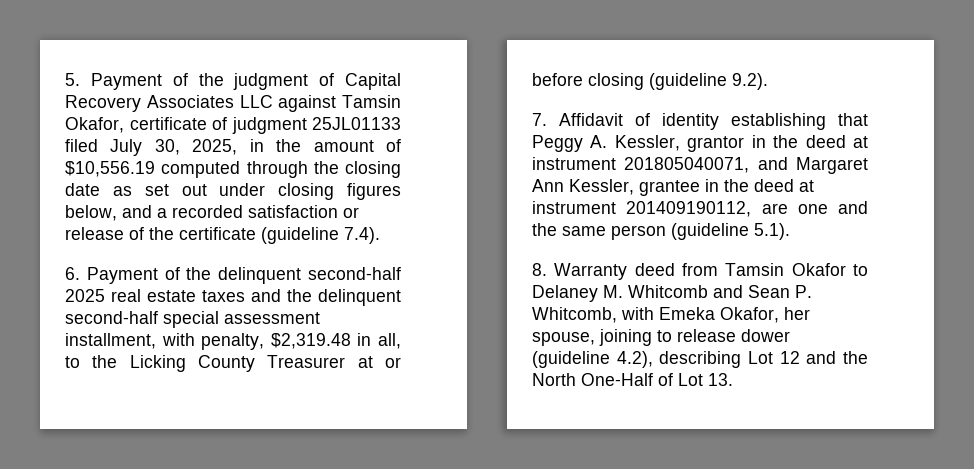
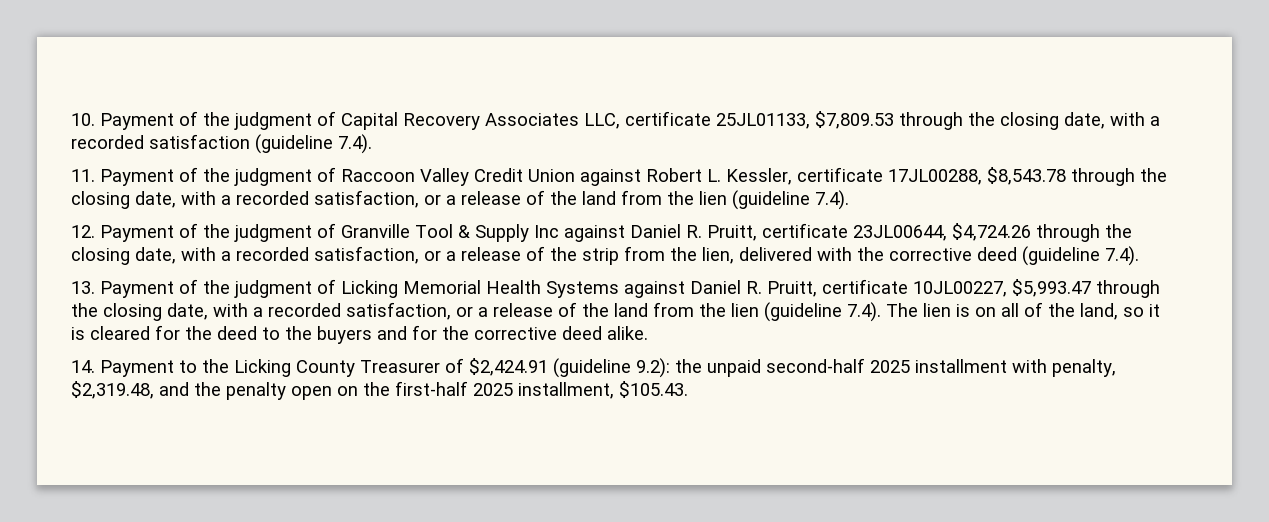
- 5. Payment of the judgment of Capital Recovery Associates LLC against Tamsin Okafor, certificate of judgment 25JL01133 filed July 30, 2025, in the amount of $10,556.19 computed through the closing date as set out under closing figures below, and a recorded satisfaction or release of the certificate (guideline 7.4).
- 6. Payment of the delinquent second-half 2025 real estate taxes and the delinquent second-half special assessment installment, with penalty, $2,319.48 in all, to the Licking County Treasurer at or before closing (guideline 9.2).
- 7. Affidavit of identity establishing that Peggy A. Kessler, grantor in the deed at instrument 201805040071, and Margaret Ann Kessler, grantee in the deed at instrument 201409190112, are one and the same person (guideline 5.1).
- 8. Warranty deed from Tamsin Okafor to Delaney M. Whitcomb and Sean P. Whitcomb, with Emeka Okafor, her spouse, joining to release dower (guideline 4.2), describing Lot 12 and the North One-Half of Lot 13.
+ 10. Payment of the judgment of Capital Recovery Associates LLC, certificate 25JL01133, $7,809.53 through the closing date, with a recorded satisfaction (guideline 7.4).
+ 11. Payment of the judgment of Raccoon Valley Credit Union against Robert L. Kessler, certificate 17JL00288, $8,543.78 through the closing date, with a recorded satisfaction, or a release of the land from the lien (guideline 7.4).
+ 12. Payment of the judgment of Granville Tool & Supply Inc against Daniel R. Pruitt, certificate 23JL00644, $4,724.26 through the closing date, with a recorded satisfaction, or a release of the strip from the lien, delivered with the corrective deed (guideline 7.4).
+ 13. Payment of the judgment of Licking Memorial Health Systems against Daniel R. Pruitt, certificate 10JL00227, $5,993.47 through the closing date, with a recorded satisfaction, or a release of the land from the lien (guideline 7.4). The lien is on all of the land, so it is cleared for the deed to the buyers and for the corrective deed alike.
+ 14. Payment to the Licking County Treasurer of $2,424.91 (guideline 9.2): the unpaid second-half 2025 installment with penalty, $2,319.48, and the penalty open on the first-half 2025 installment, $105.43.

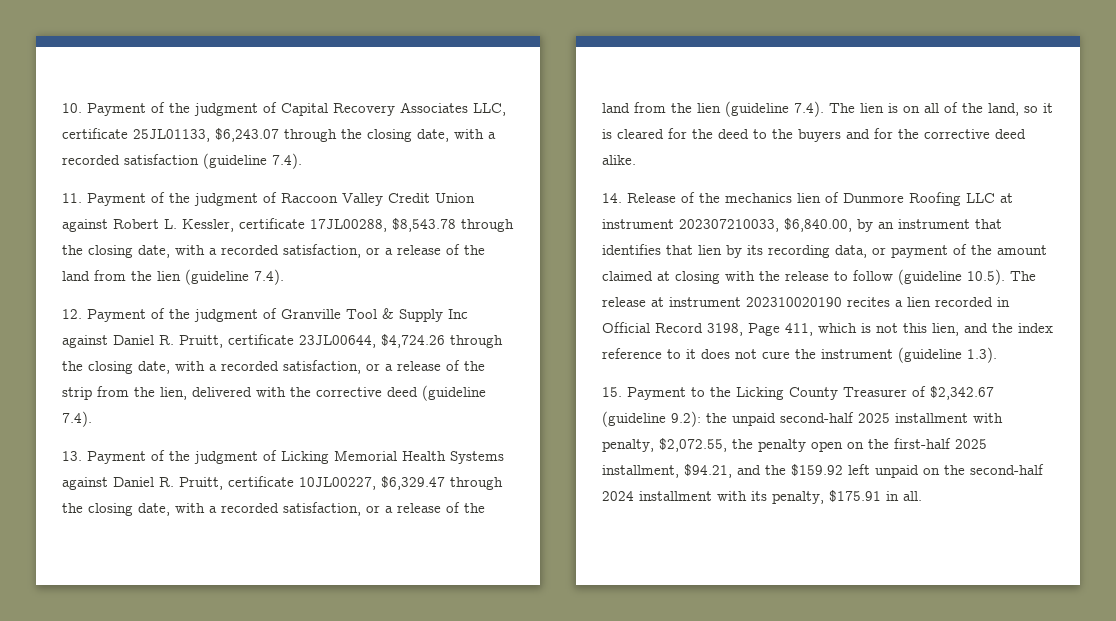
- 10. Payment of the judgment of Capital Recovery Associates LLC, certificate 25JL01133, $7,809.53 through the closing date, with a recorded satisfaction (guideline 7.4).
+ 10. Payment of the judgment of Capital Recovery Associates LLC, certificate 25JL01133, $6,243.07 through the closing date, with a recorded satisfaction (guideline 7.4).
- 13. Payment of the judgment of Licking Memorial Health Systems against Daniel R. Pruitt, certificate 10JL00227, $5,993.47 through the closing date, with a recorded satisfaction, or a release of the land from the lien (guideline 7.4). The lien is on all of the land, so it is cleared for the deed to the buyers and for the corrective deed alike.
+ 13. Payment of the judgment of Licking Memorial Health Systems against Daniel R. Pruitt, certificate 10JL00227, $6,329.47 through the closing date, with a recorded satisfaction, or a release of the land from the lien (guideline 7.4). The lien is on all of the land, so it is cleared for the deed to the buyers and for the corrective deed alike.
- 14. Payment to the Licking County Treasurer of $2,424.91 (guideline 9.2): the unpaid second-half 2025 installment with penalty, $2,319.48, and the penalty open on the first-half 2025 installment, $105.43.
+ 14. Release of the mechanics lien of Dunmore Roofing LLC at instrument 202307210033, $6,840.00, by an instrument that identifies that lien by its recording data, or payment of the amount claimed at closing with the release to follow (guideline 10.5). The release at instrument 202310020190 recites a lien recorded in Official Record 3198, Page 411, which is not this lien, and the index reference to it does not cure the instrument (guideline 1.3).
+ 15. Payment to the Licking County Treasurer of $2,342.67 (guideline 9.2): the unpaid second-half 2025 installment with penalty, $2,072.55, the penalty open on the first-half 2025 installment, $94.21, and the $159.92 left unpaid on the second-half 2024 installment with its penalty, $175.91 in all.

